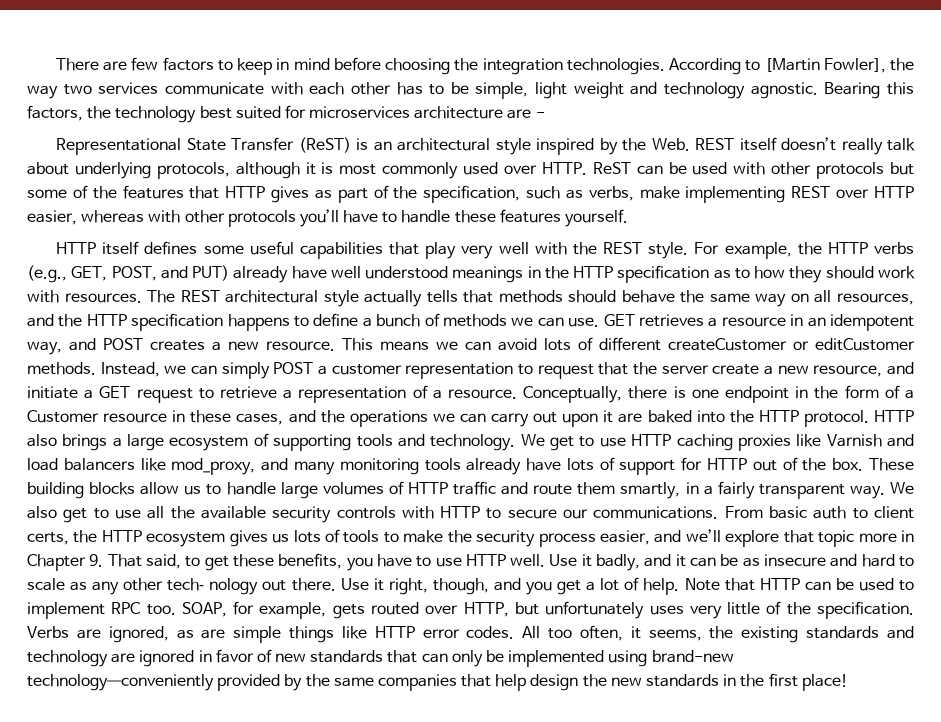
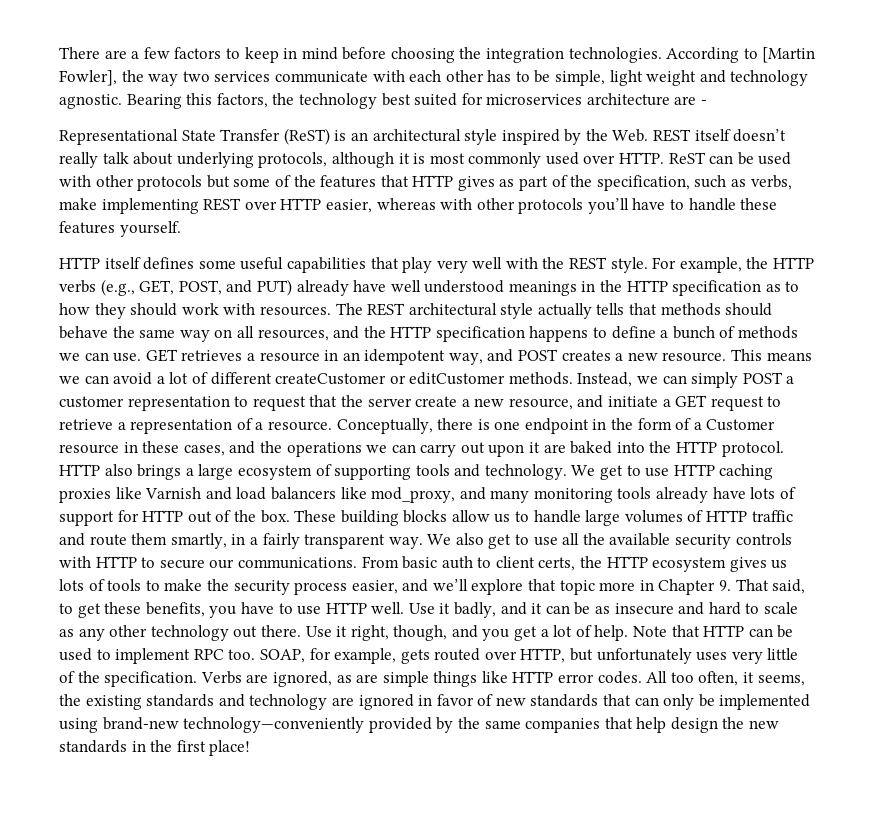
- There are few factors to keep in mind before choosing the integration technologies.
+ There are a few factors to keep in mind before choosing the integration technologies.
- This means we can avoid lots of different createCustomer or editCustomer methods.
+ This means we can avoid a lot of different createCustomer or editCustomer methods.
- Use it badly, and it can be as insecure and hard to scale as any other tech‐ nology out there.
+ Use it badly, and it can be as insecure and hard to scale as any other technology out there.

